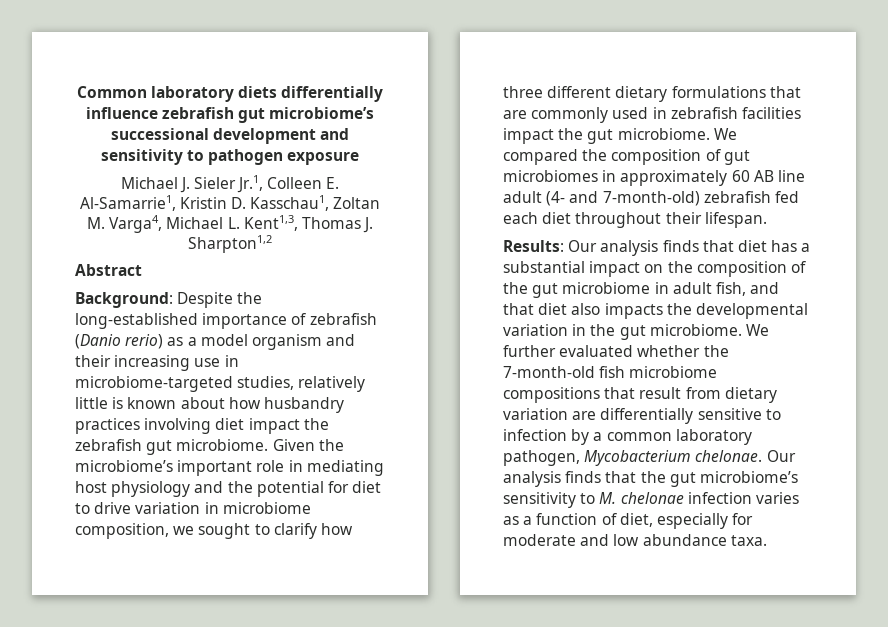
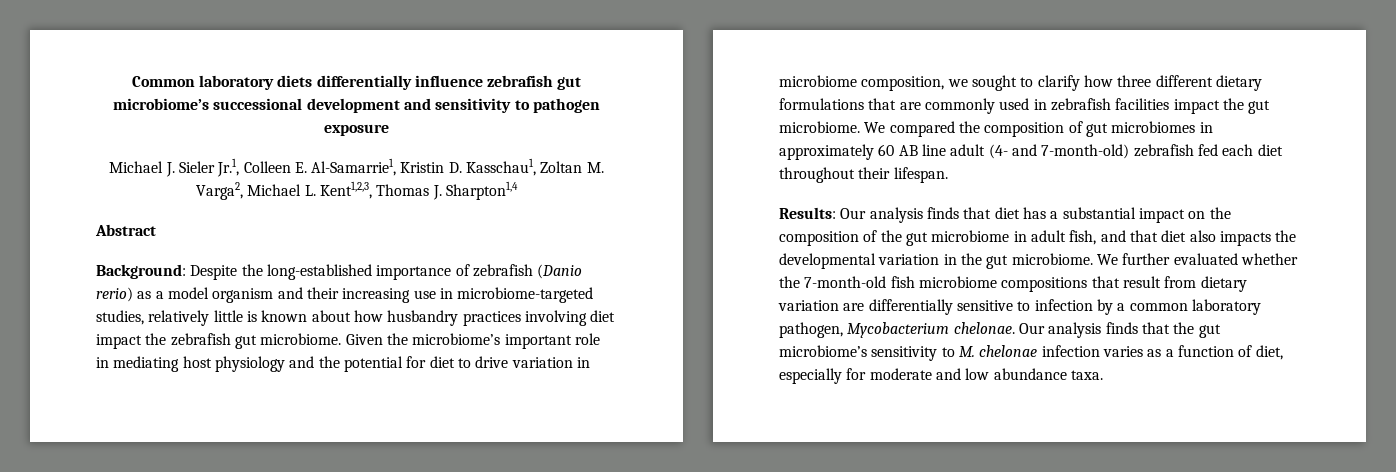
- Michael J. Sieler Jr.1, Colleen E. Al-Samarrie1, Kristin D. Kasschau1, Zoltan M. Varga4, Michael L. Kent1,3, Thomas J. Sharpton1,2
+ Michael J. Sieler Jr.1, Colleen E. Al-Samarrie1, Kristin D. Kasschau1, Zoltan M. Varga2, Michael L. Kent1,2,3, Thomas J. Sharpton1,4

